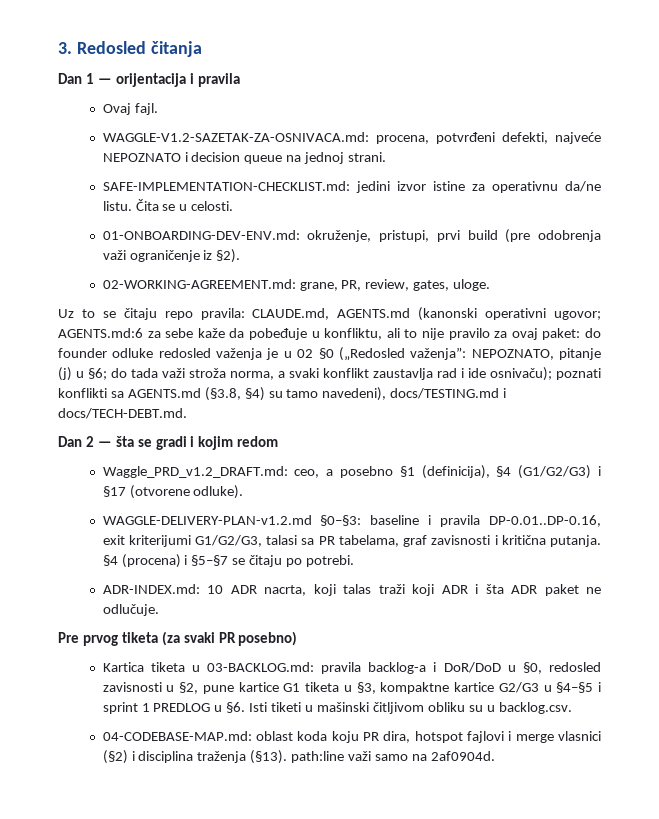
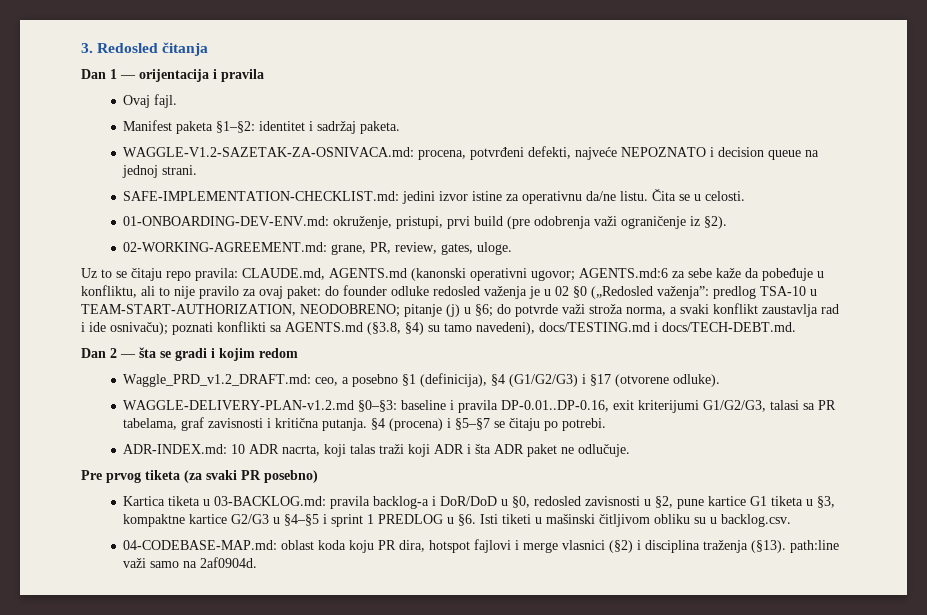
+ Manifest paketa §1–§2: identitet i sadržaj paketa.
- NEPOZNATO, pitanje (j) u §6;
+ predlog TSA-10 u TEAM-START-AUTHORIZATION, NEODOBRENO; pitanje (j) u §6;
- do tada važi stroža norma, a svaki konflikt zaustavlja rad i ide osnivaču);
+ do potvrde važi stroža norma, a svaki konflikt zaustavlja rad i ide osnivaču);

